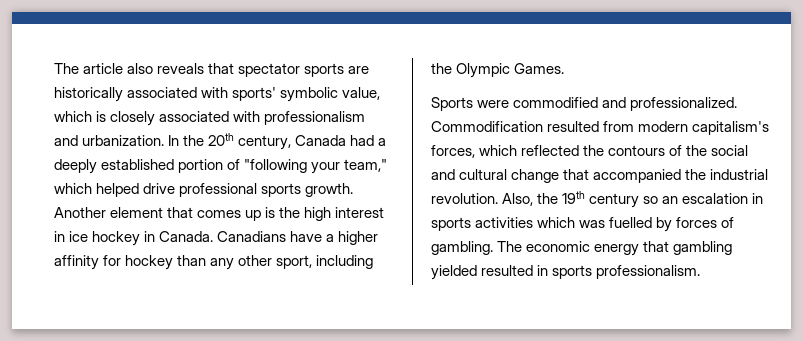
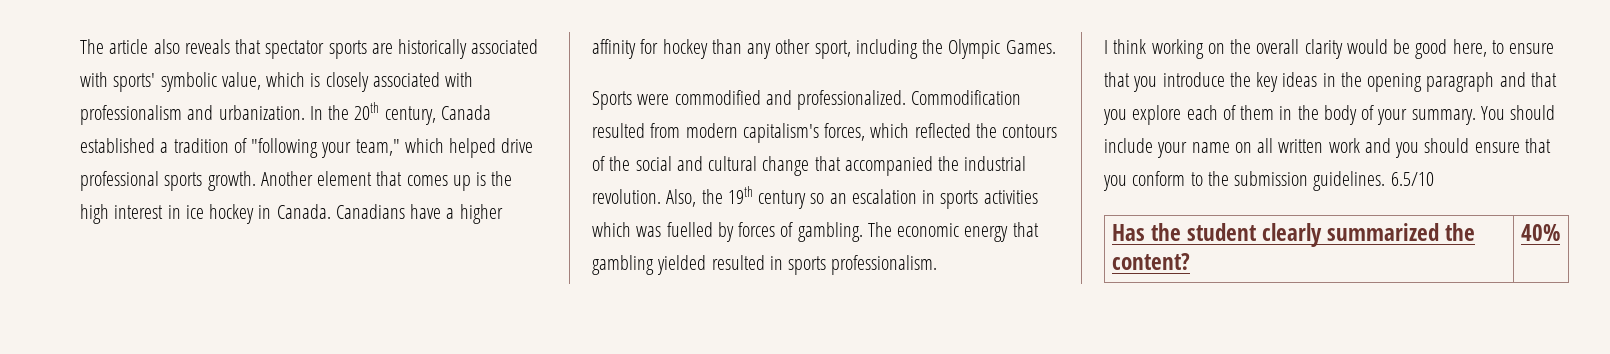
- In the 20th century, Canada had a deeply established portion of "following your team," which helped drive professional sports growth.
+ In the 20th century, Canada established a tradition of "following your team," which helped drive professional sports growth.
+ I think working on the overall clarity would be good here, to ensure that you introduce the key ideas in the opening paragraph and that you explore each of them in the body of your summary. You should include your name on all written work and you should ensure that you conform to the submission guidelines. 6.5/10
+ Has the student clearly summarized the content? | 40%

